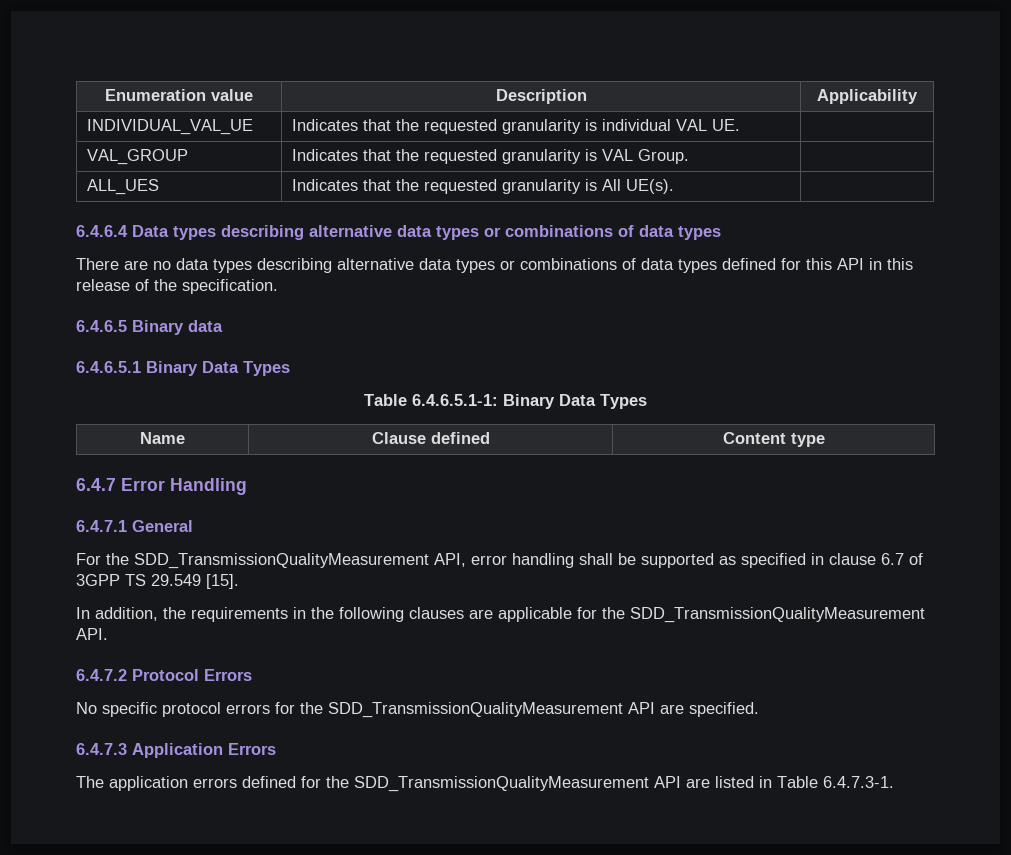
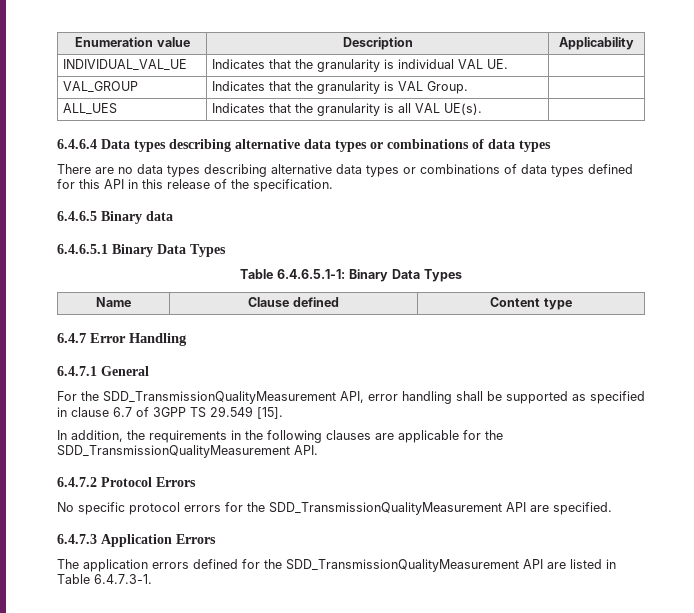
- INDIVIDUAL_VAL_UE | Indicates that the requested granularity is individual VAL UE. |
+ INDIVIDUAL_VAL_UE | Indicates that the granularity is individual VAL UE. |
- VAL_GROUP | Indicates that the requested granularity is VAL Group. |
+ VAL_GROUP | Indicates that the granularity is VAL Group. |
- ALL_UES | Indicates that the requested granularity is All UE(s). |
+ ALL_UES | Indicates that the granularity is all VAL UE(s). |

